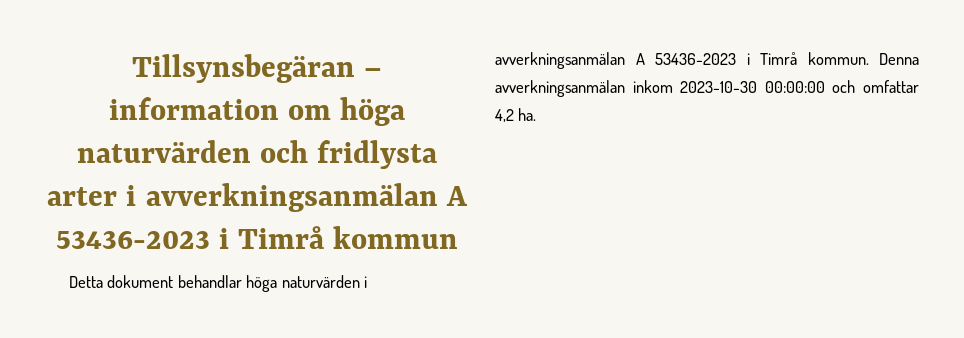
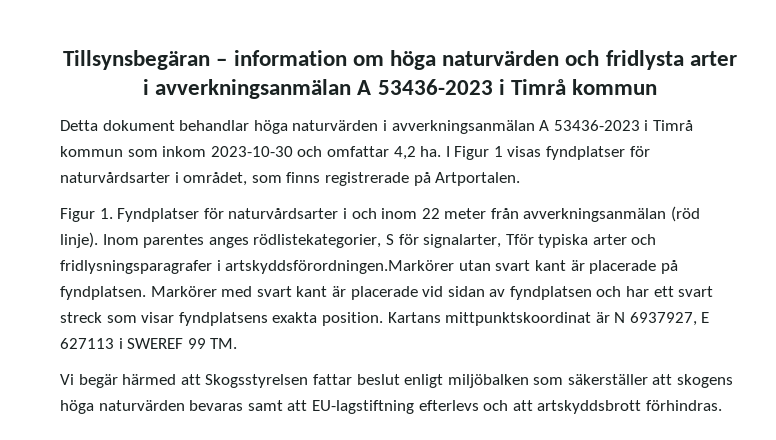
- Detta dokument behandlar höga naturvärden i avverkningsanmälan A 53436-2023 i Timrå kommun. Denna avverkningsanmälan inkom 2023-10-30 00:00:00 och omfattar 4,2 ha.
+ Detta dokument behandlar höga naturvärden i avverkningsanmälan A 53436-2023 i Timrå kommun som inkom 2023-10-30 och omfattar 4,2 ha.
+ I Figur 1 visas fyndplatser för naturvårdsarter i området, som finns registrerade på Artportalen.
+ Figur 1. Fyndplatser för naturvårdsarter i och inom 22 meter från avverkningsanmälan (röd linje). Inom parentes anges rödlistekategorier, S för signalarter, Tför typiska arter och fridlysningsparagrafer i artskyddsförordningen.Markörer utan svart kant är placerade på fyndplatsen. Markörer med svart kant är placerade vid sidan av fyndplatsen och har ett svart streck som visar fyndplatsens exakta position. Kartans mittpunktskoordinat är N 6937927, E 627113 i SWEREF 99 TM.
+ Vi begär härmed att Skogsstyrelsen fattar beslut enligt miljöbalken som säkerställer att skogens höga naturvärden bevaras samt att EU-lagstiftning efterlevs och att artskyddsbrott förhindras.

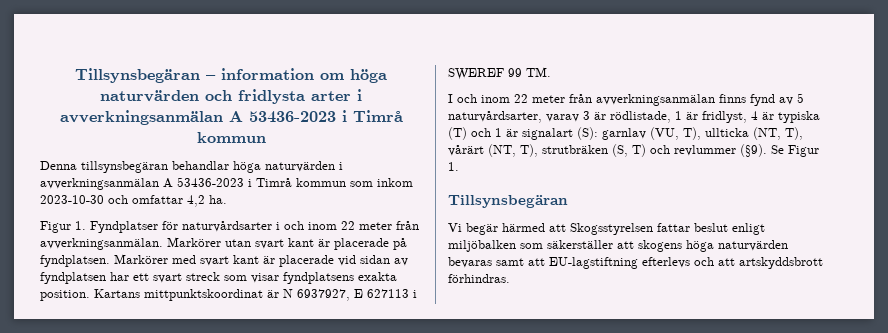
- Detta dokument behandlar höga naturvärden i avverkningsanmälan A 53436-2023 i Timrå kommun som inkom 2023-10-30 och omfattar 4,2 ha. I Figur 1 visas fyndplatser för naturvårdsarter i området, som finns registrerade på Artportalen.
+ Denna tillsynsbegäran behandlar höga naturvärden i avverkningsanmälan A 53436-2023 i Timrå kommun som inkom 2023-10-30 och omfattar 4,2 ha.
- Figur 1. Fyndplatser för naturvårdsarter i och inom 22 meter från avverkningsanmälan (röd linje). Inom parentes anges rödlistekategorier, S för signalarter, Tför typiska arter och fridlysningsparagrafer i artskyddsförordningen.Markörer utan svart kant är placerade på fyndplatsen.
+ Figur 1. Fyndplatser för naturvårdsarter i och inom 22 meter från avverkningsanmälan. Markörer utan svart kant är placerade på fyndplatsen.
- Markörer med svart kant är placerade vid sidan av fyndplatsen och har ett svart streck som visar fyndplatsens exakta position.
+ Markörer med svart kant är placerade vid sidan av fyndplatsen har ett svart streck som visar fyndplatsens exakta position.
+ I och inom 22 meter från avverkningsanmälan finns fynd av 5 naturvårdsarter, varav 3 är rödlistade, 1 är fridlyst, 4 är typiska (T) och 1 är signalart (S): garnlav (VU, T), ullticka (NT, T), vårärt (NT, T), strutbräken (S, T) och revlummer (§9). Se Figur 1.
+ Tillsynsbegäran

